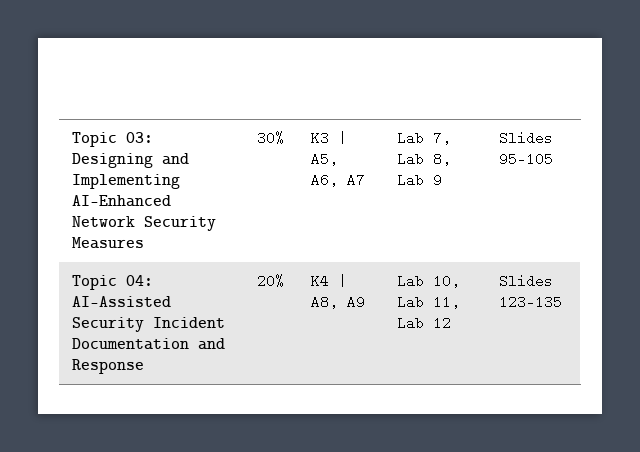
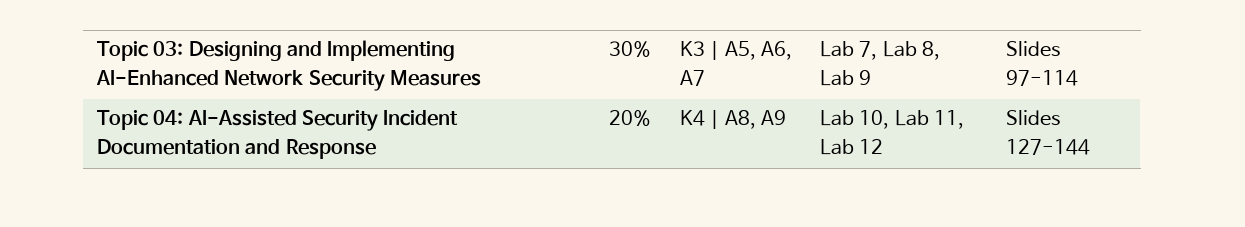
- Topic 03: Designing and Implementing AI-Enhanced Network Security Measures | 30% | K3 | A5, A6, A7 | Lab 7, Lab 8, Lab 9 | Slides 95-105
+ Topic 03: Designing and Implementing AI-Enhanced Network Security Measures | 30% | K3 | A5, A6, A7 | Lab 7, Lab 8, Lab 9 | Slides 97-114
- Topic 04: AI-Assisted Security Incident Documentation and Response | 20% | K4 | A8, A9 | Lab 10, Lab 11, Lab 12 | Slides 123-135
+ Topic 04: AI-Assisted Security Incident Documentation and Response | 20% | K4 | A8, A9 | Lab 10, Lab 11, Lab 12 | Slides 127-144

